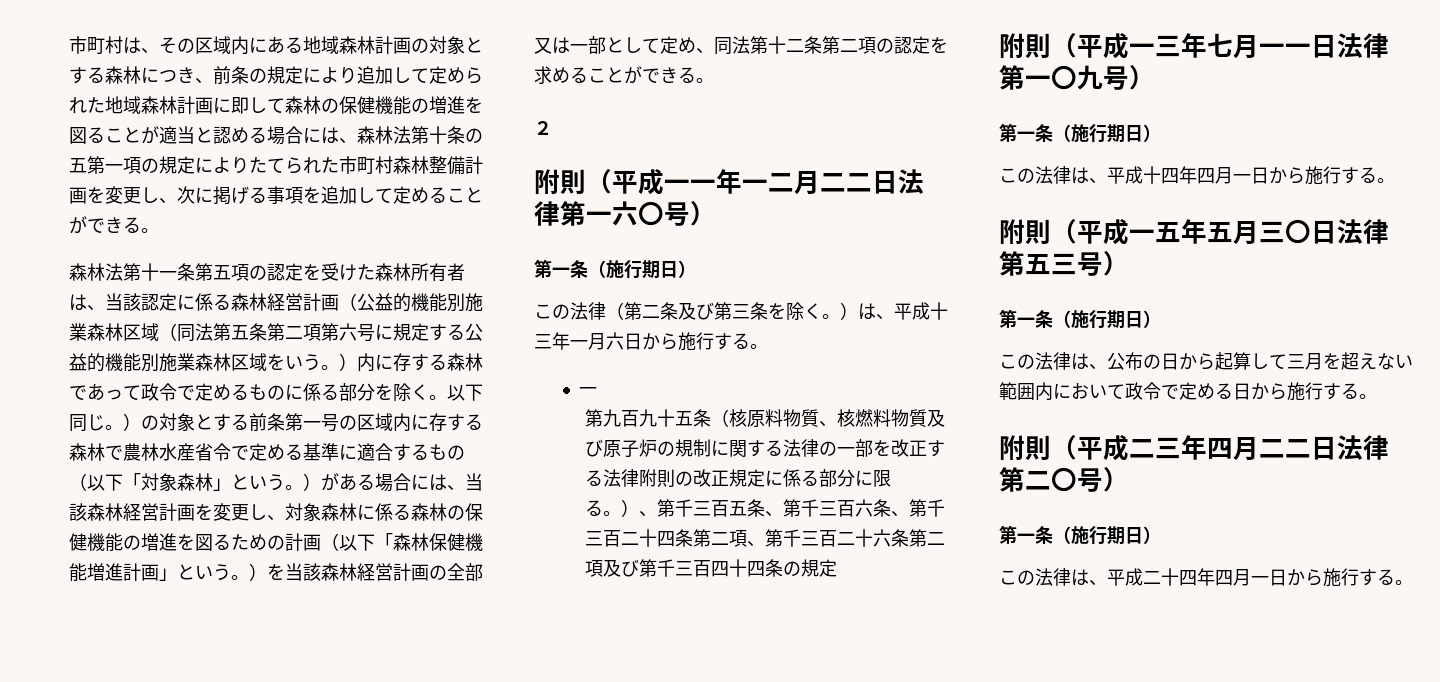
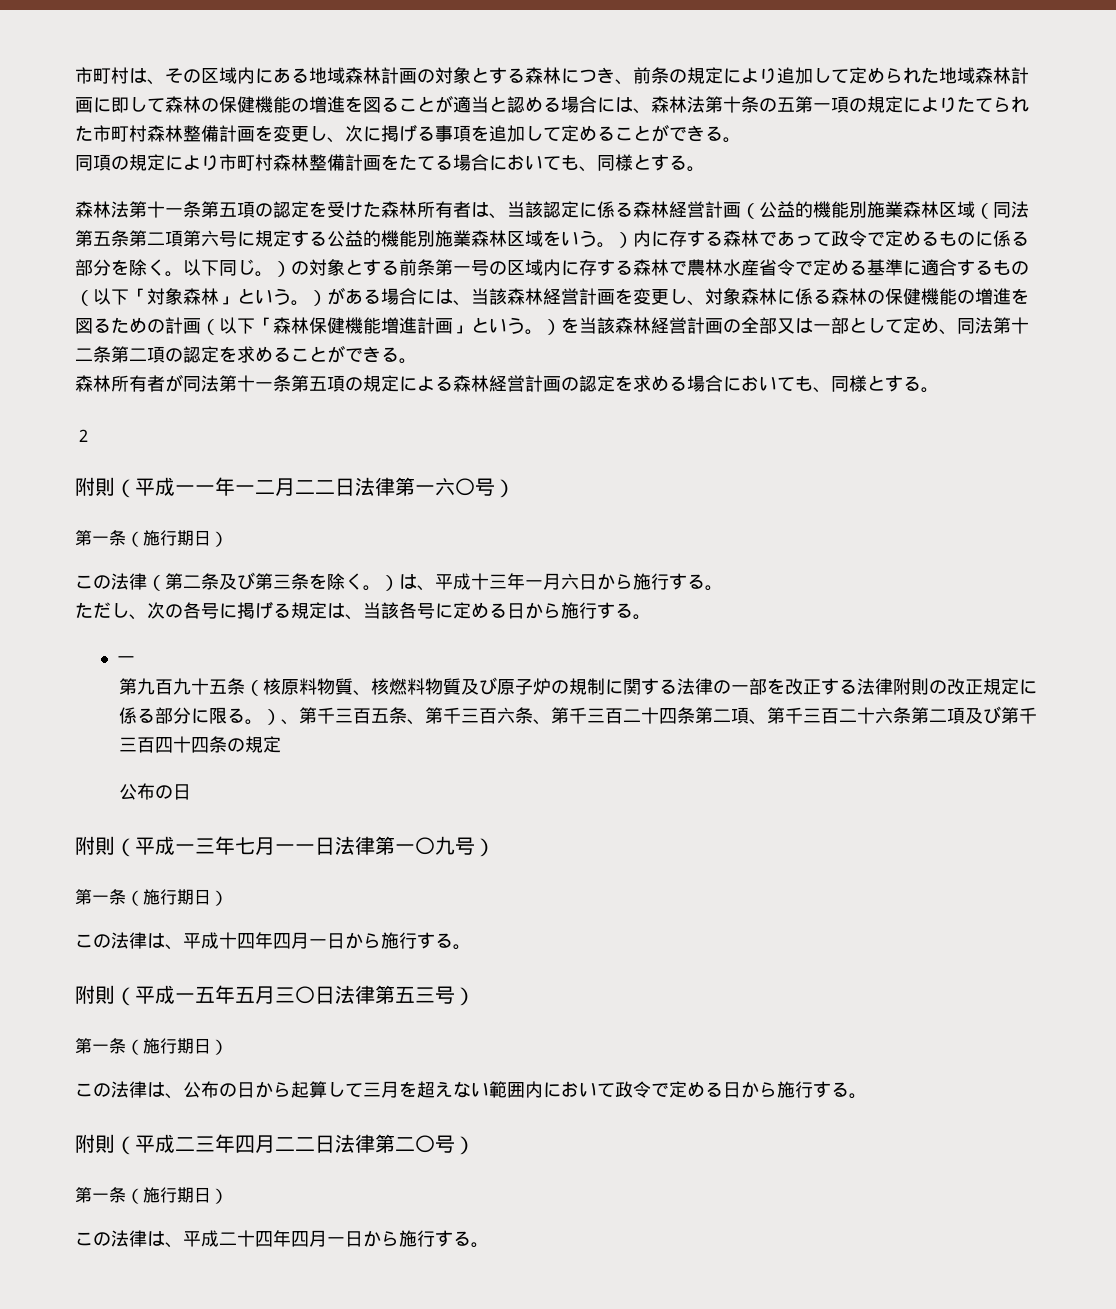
+ 同項の規定により市町村森林整備計画をたてる場合においても、同様とする。
+ 森林所有者が同法第十一条第五項の規定による森林経営計画の認定を求める場合においても、同様とする。
+ ただし、次の各号に掲げる規定は、当該各号に定める日から施行する。
  第九百九十五条（核原料物質、核燃料物質及び原子炉の規制に関する法律の一部を改正する法律附則の改正規定に係る部分に限る。）、第千三百五条、第千三百六条、第千三百二十四条第二項、第千三百二十六条第二項及び第千三百四十四条の規定
+ 公布の日

